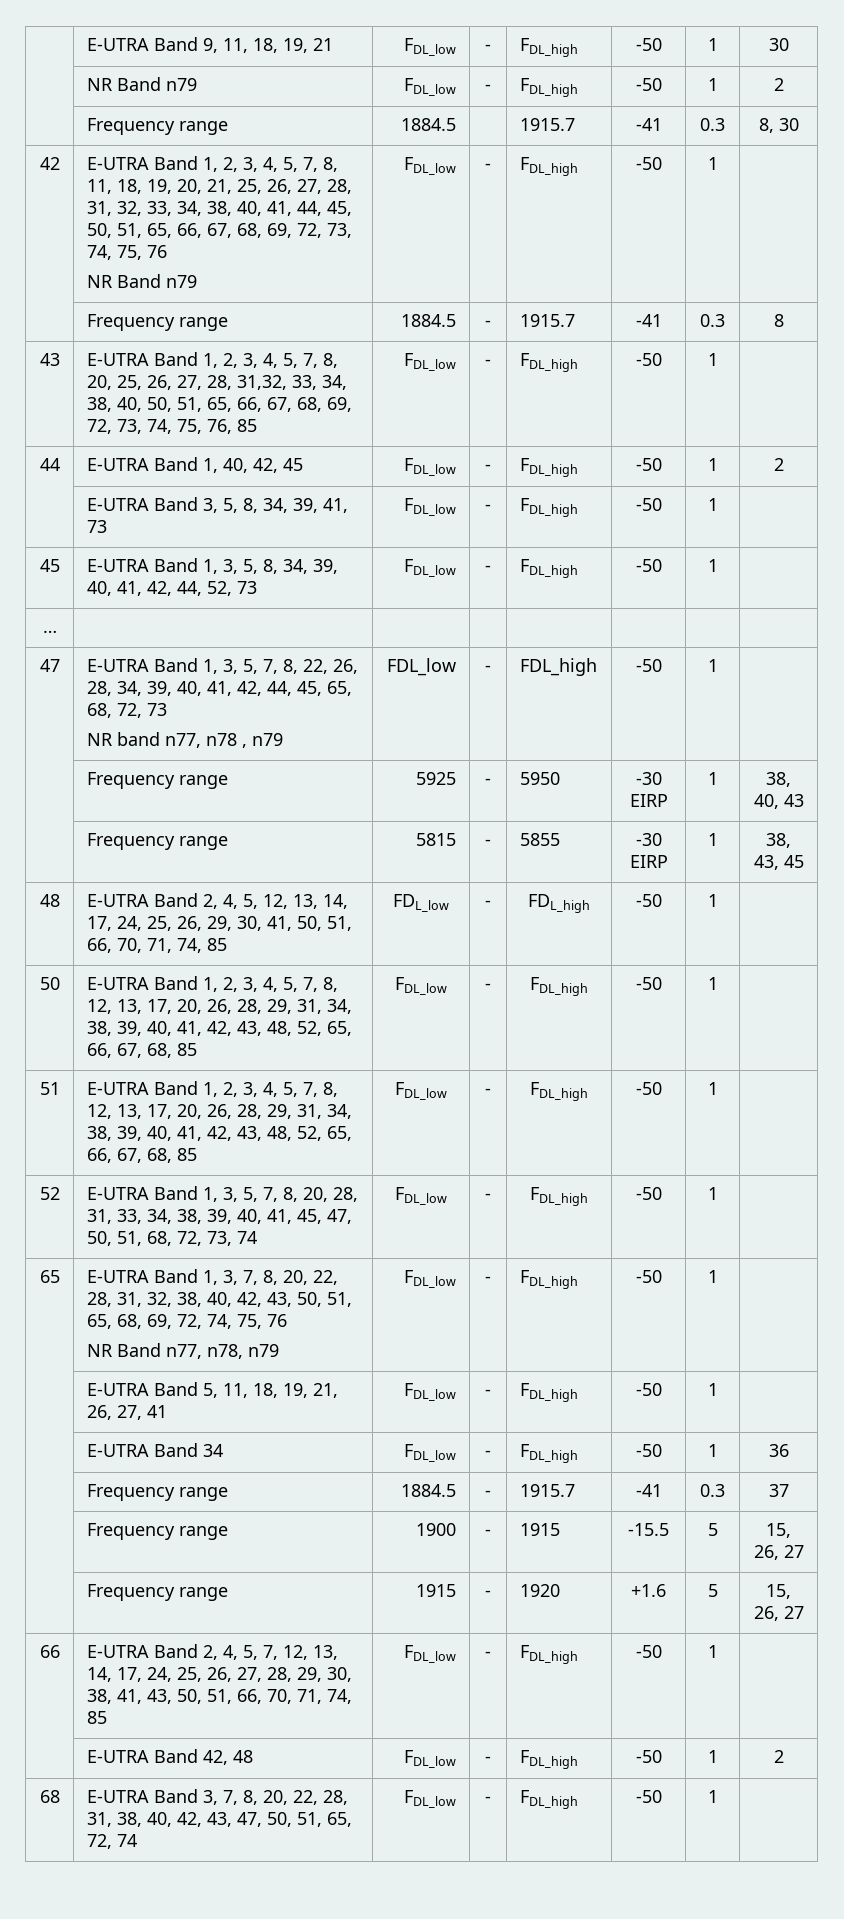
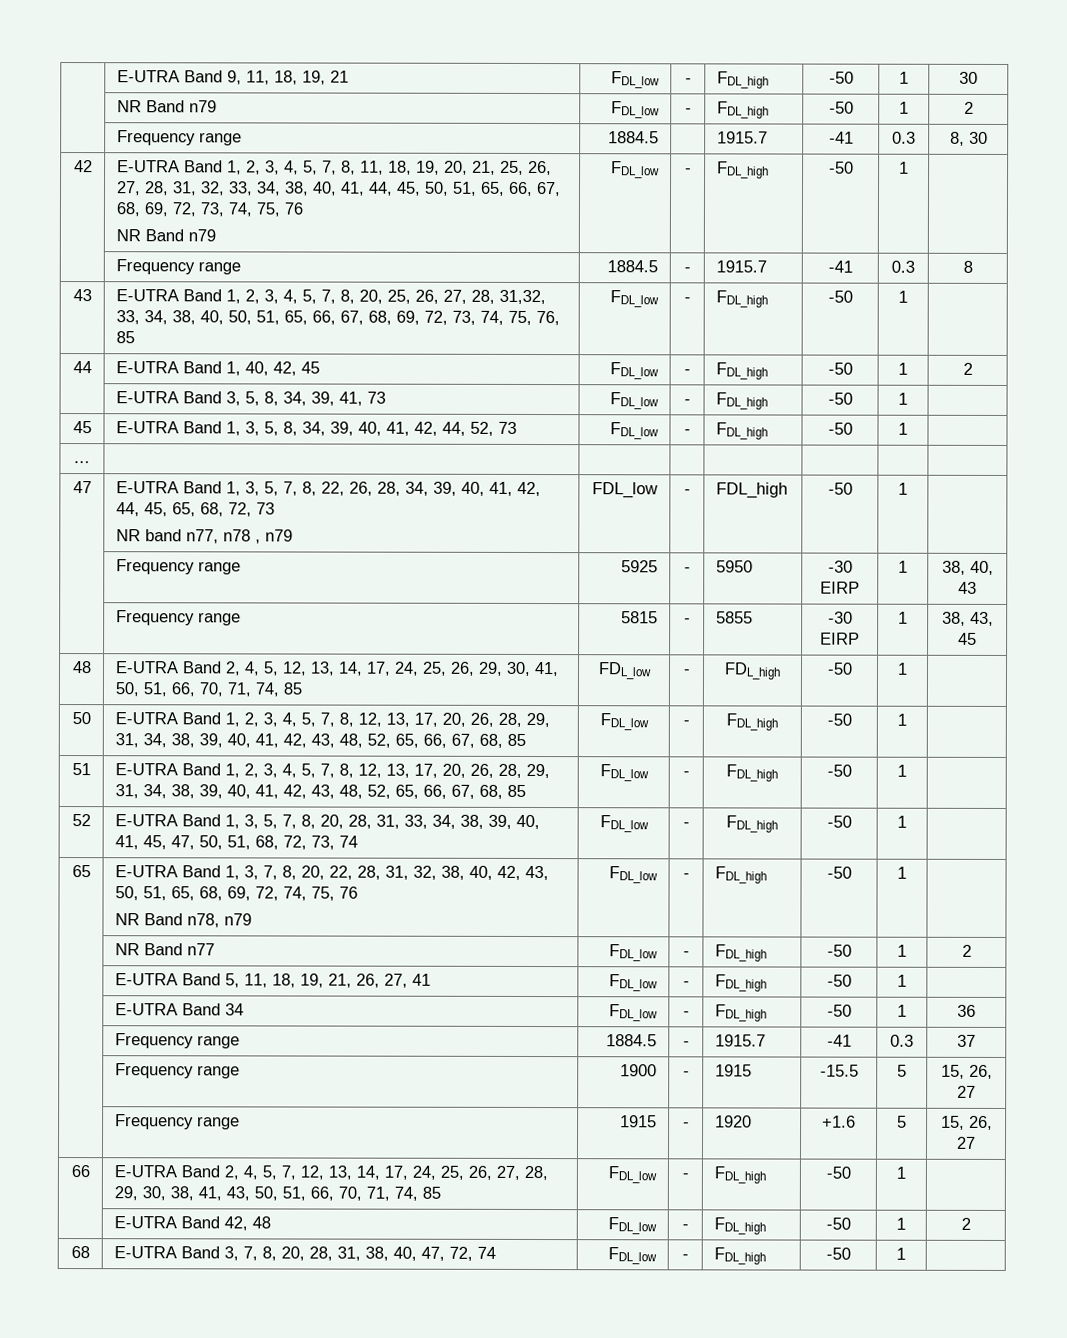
  65 | E-UTRA Band 1, 3, 7, 8, 20, 22, 28, 31, 32, 38, 40, 42, 43, 50, 51, 65, 68, 69, 72, 74, 75, 76
- NR Band n77, n78, n79 | FDL_low | - | FDL_high | -50 | 1 |
+ NR Band n78, n79 | FDL_low | - | FDL_high | -50 | 1 |
+ | NR Band n77 | FDL_low | - | FDL_high | -50 | 1 | 2
- 68 | E-UTRA Band 3, 7, 8, 20, 22, 28, 31, 38, 40, 42, 43, 47, 50, 51, 65, 72, 74 | FDL_low | - | FDL_high | -50 | 1 |
+ 68 | E-UTRA Band 3, 7, 8, 20, 28, 31, 38, 40, 47, 72, 74 | FDL_low | - | FDL_high | -50 | 1 |

